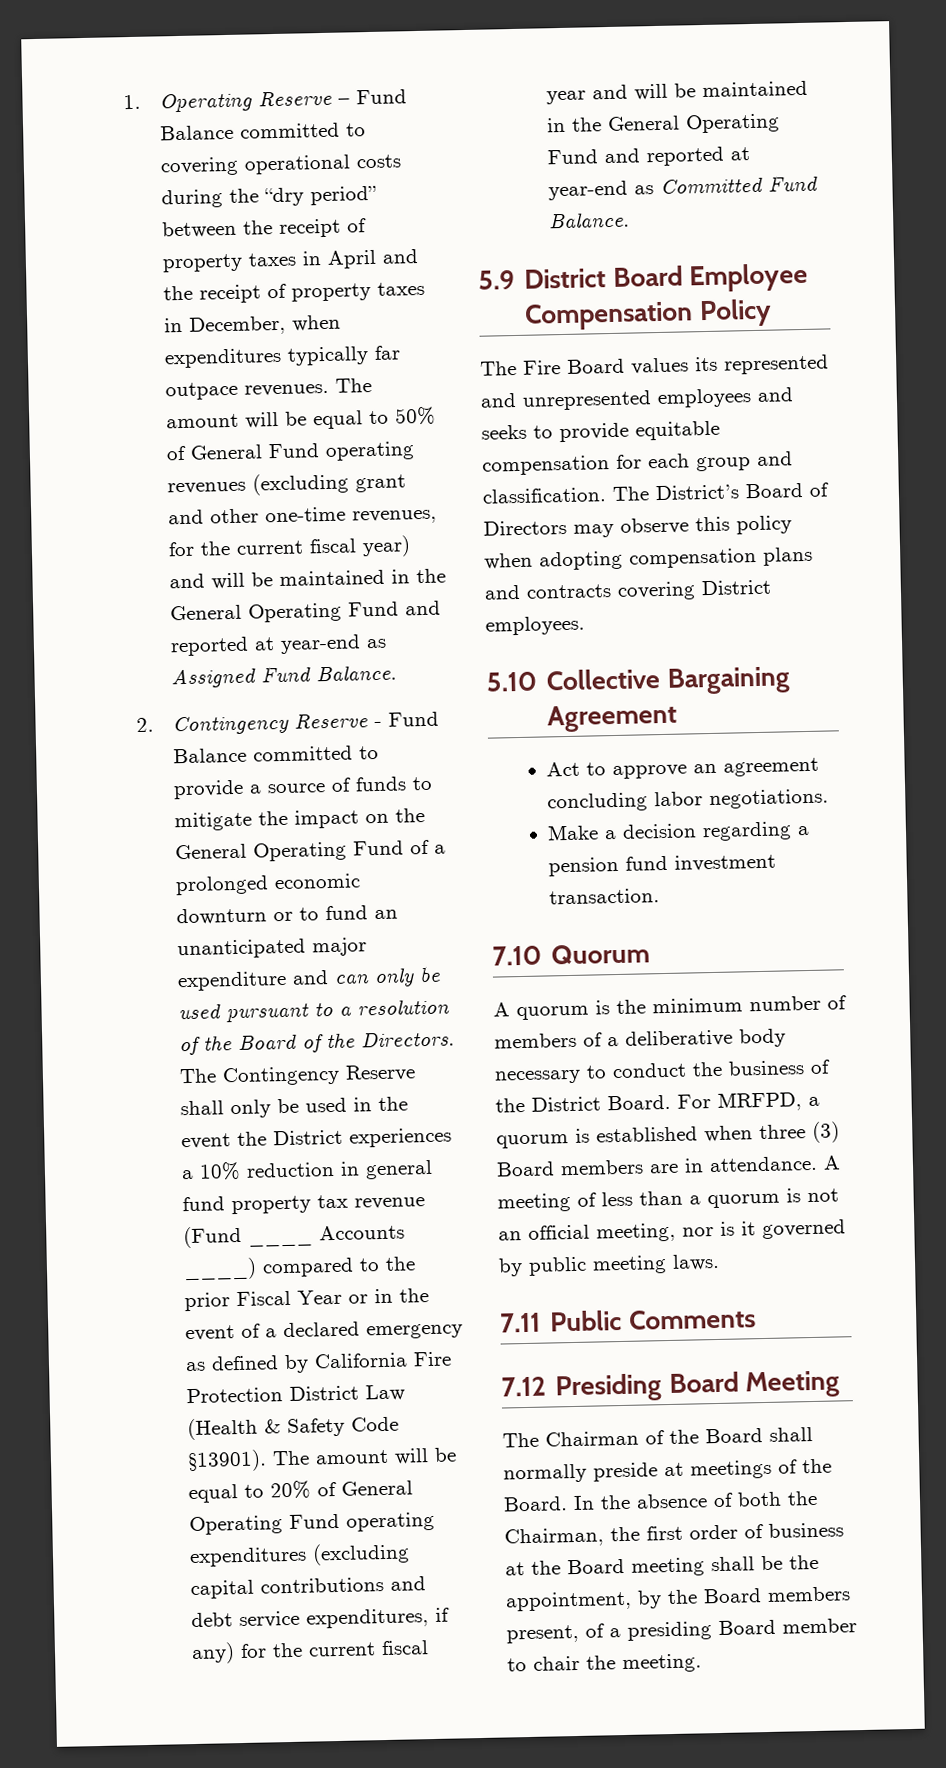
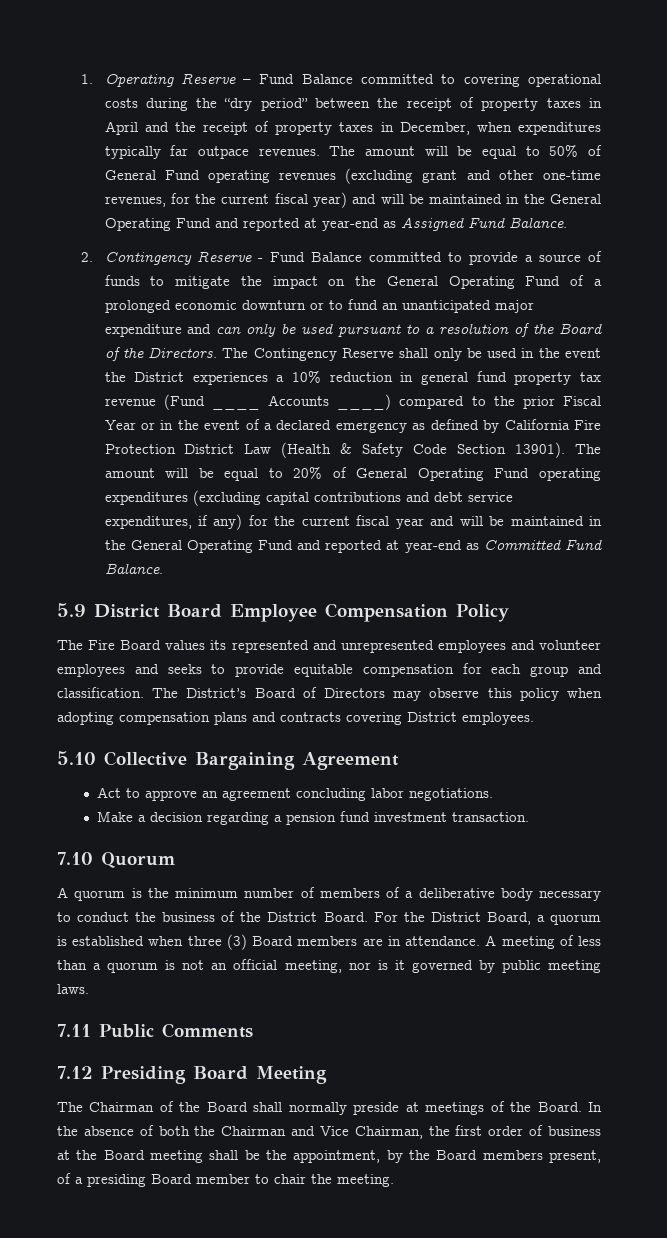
- The Contingency Reserve shall only be used in the event the District experiences a 10% reduction in general fund property tax revenue (Fund ____ Accounts ____) compared to the prior Fiscal Year or in the event of a declared emergency as defined by California Fire Protection District Law (Health & Safety Code §13901).
+ The Contingency Reserve shall only be used in the event the District experiences a 10% reduction in general fund property tax revenue (Fund ____ Accounts ____) compared to the prior Fiscal Year or in the event of a declared emergency as defined by California Fire Protection District Law (Health & Safety Code Section 13901).
- The Fire Board values its represented and unrepresented employees and seeks to provide equitable compensation for each group and classification.
+ The Fire Board values its represented and unrepresented employees and volunteer employees and seeks to provide equitable compensation for each group and classification.
- For MRFPD, a quorum is established when three (3) Board members are in attendance.
+ For the District Board, a quorum is established when three (3) Board members are in attendance.
- In the absence of both the Chairman, the first order of business at the Board meeting shall be the appointment, by the Board members present, of a presiding Board member to chair the meeting.
+ In the absence of both the Chairman and Vice Chairman, the first order of business at the Board meeting shall be the appointment, by the Board members present, of a presiding Board member to chair the meeting.

